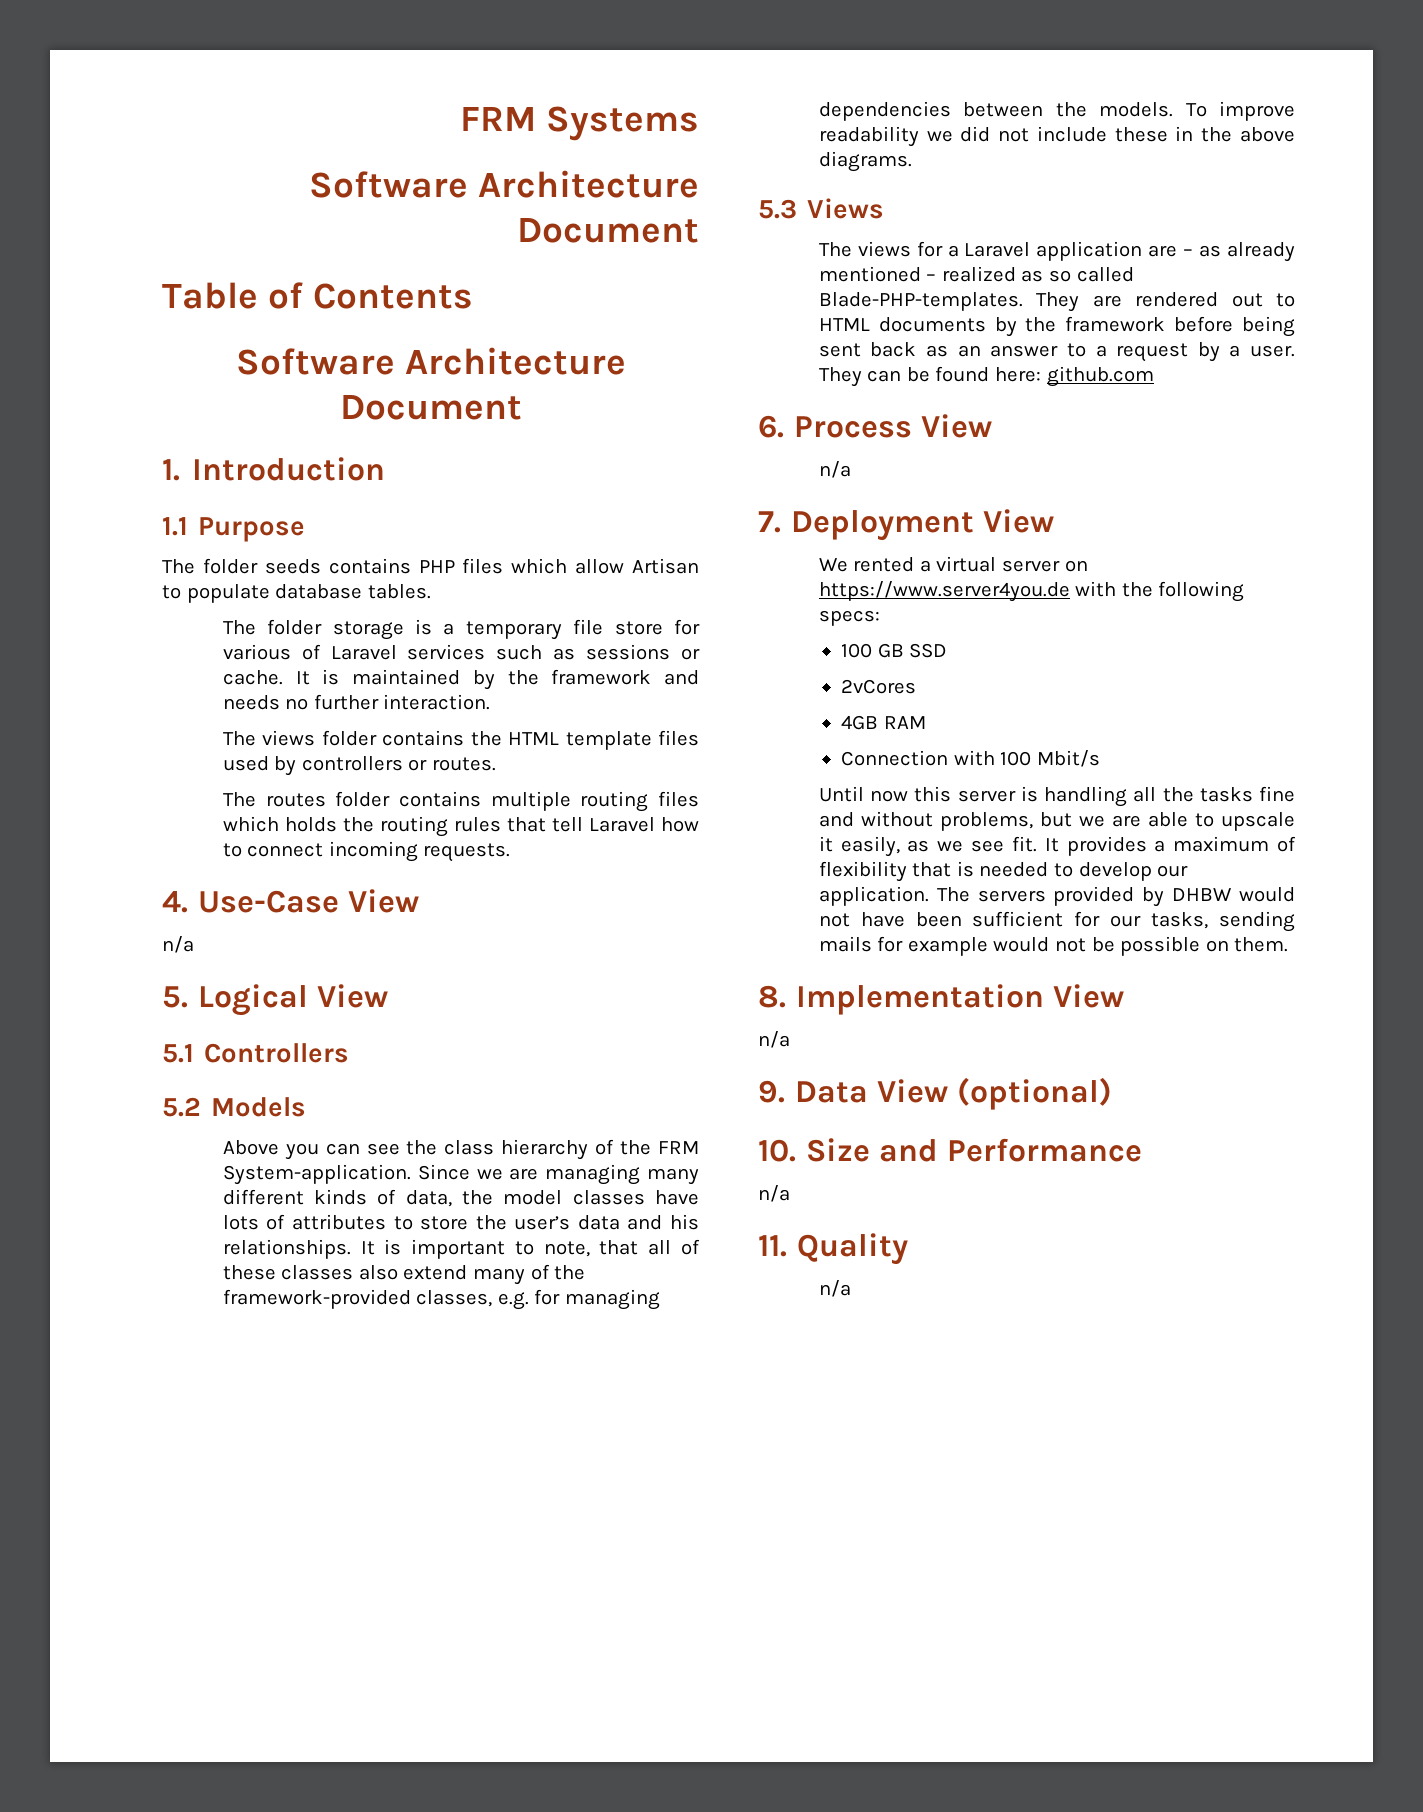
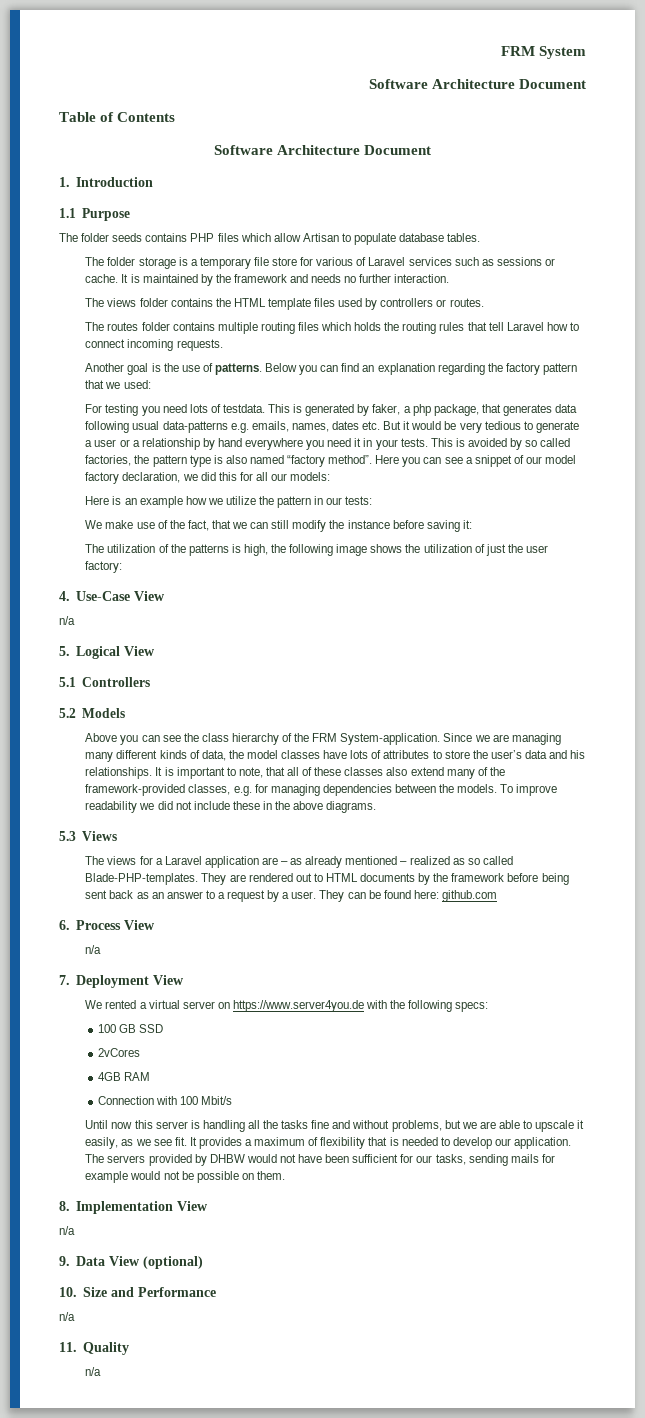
- FRM Systems
+ FRM System
+ Another goal is the use of patterns. Below you can find an explanation regarding the factory pattern that we used:
+ For testing you need lots of testdata. This is generated by faker, a php package, that generates data following usual data-patterns e.g. emails, names, dates etc. But it would be very tedious to generate a user or a relationship by hand everywhere you need it in your tests. This is avoided by so called factories, the pattern type is also named “factory method”. Here you can see a snippet of our model factory declaration, we did this for all our models:
+ Here is an example how we utilize the pattern in our tests:
+ We make use of the fact, that we can still modify the instance before saving it:
+ The utilization of the patterns is high, the following image shows the utilization of just the user factory:

